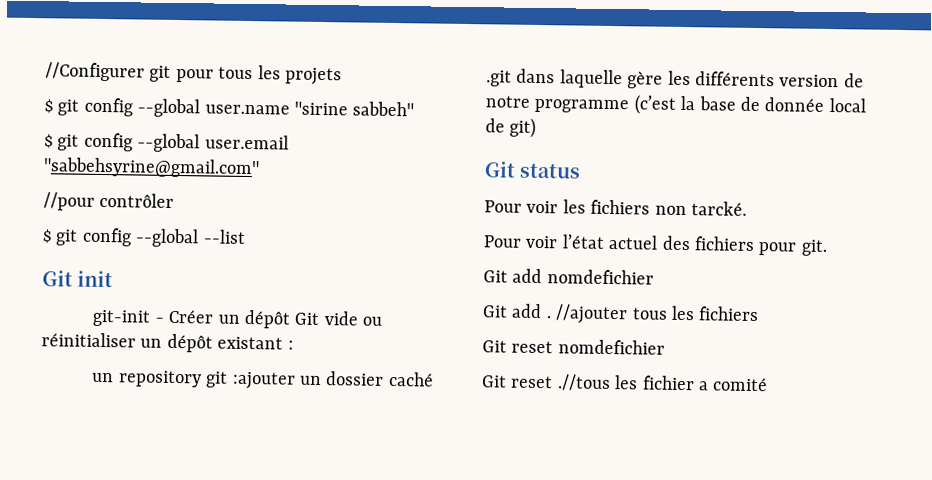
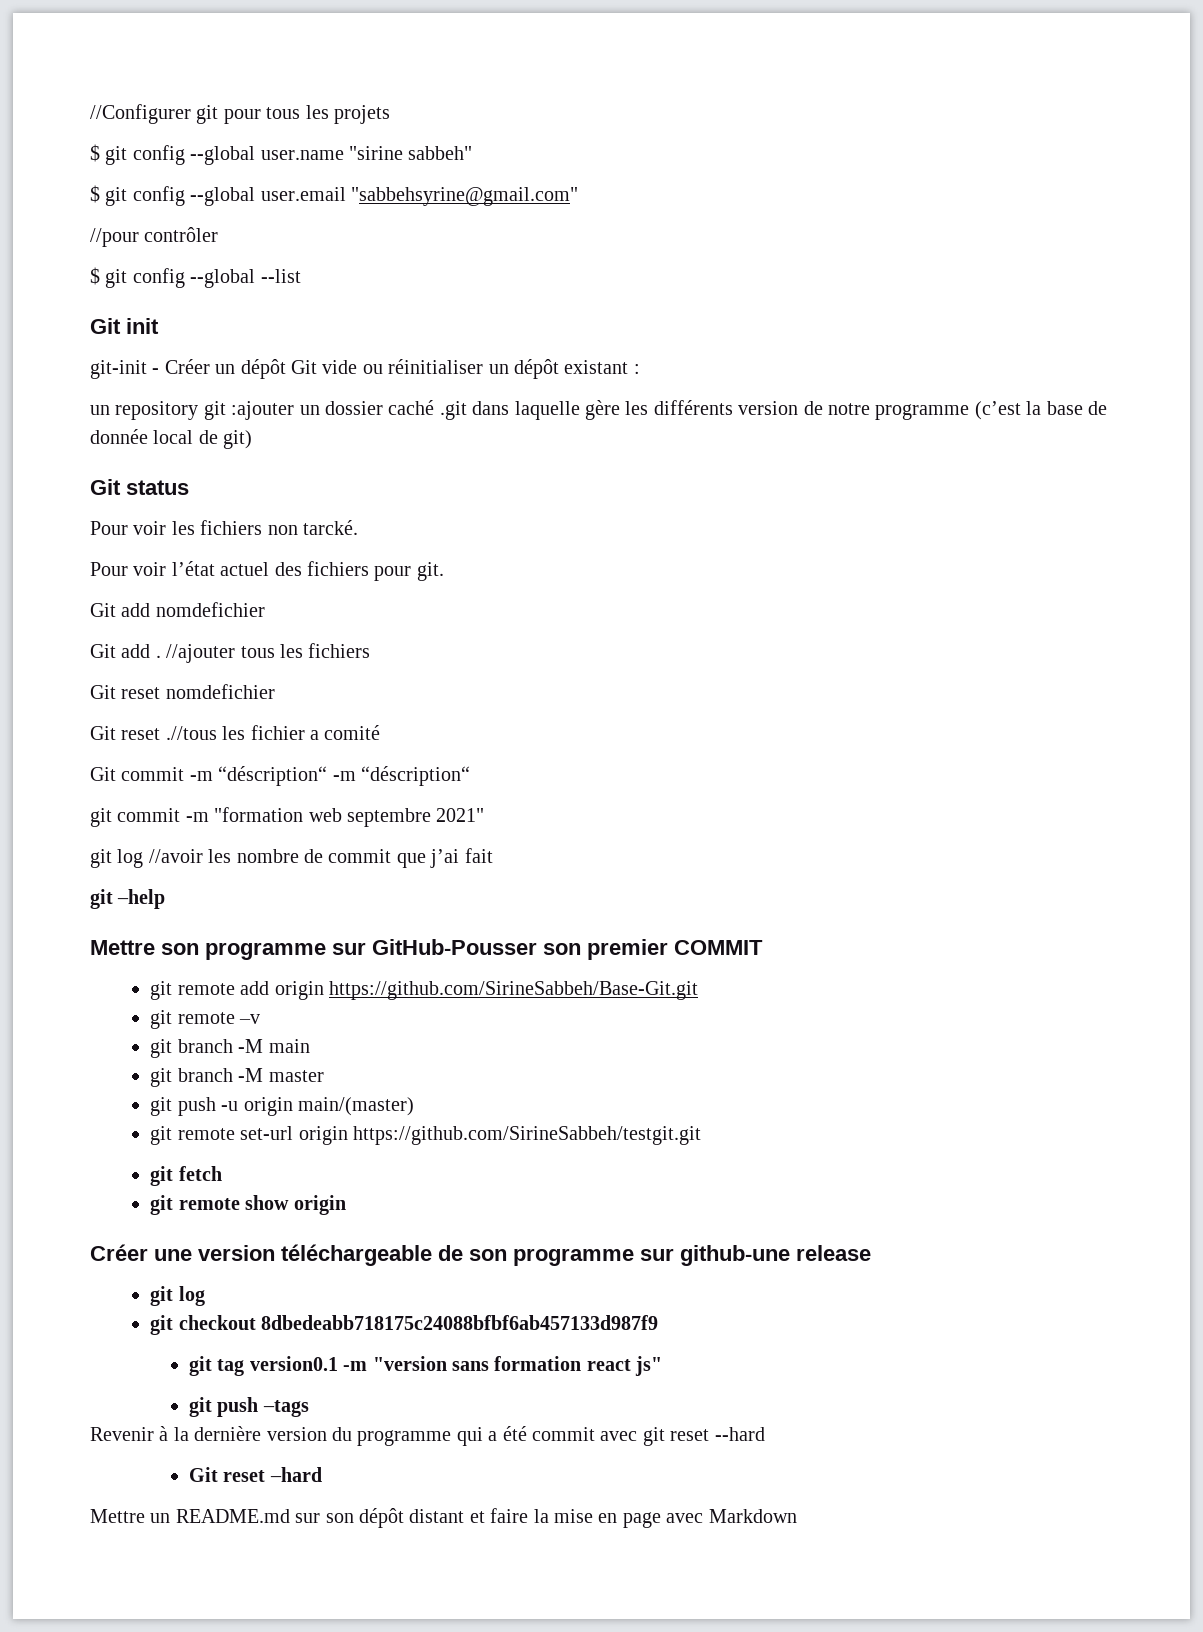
+ Git commit -m “déscription“ -m “déscription“
+ git commit -m "formation web septembre 2021"
+ git log //avoir les nombre de commit que j’ai fait
+ git –help
+ Mettre son programme sur GitHub-Pousser son premier COMMIT
+ git remote add origin https://github.com/SirineSabbeh/Base-Git.git
+ git remote –v
+ git branch -M main
+ git branch -M master
+ git push -u origin main/(master)
+ git remote set-url origin https://github.com/SirineSabbeh/testgit.git
+ git fetch
+ git remote show origin
+ Créer une version téléchargeable de son programme sur github-une release
+ git log
+ git checkout 8dbedeabb718175c24088bfbf6ab457133d987f9
+ git tag version0.1 -m "version sans formation react js"
+ git push –tags
+ Revenir à la dernière version du programme qui a été commit avec git reset --hard
+ Git reset –hard
+ Mettre un README.md sur son dépôt distant et faire la mise en page avec Markdown

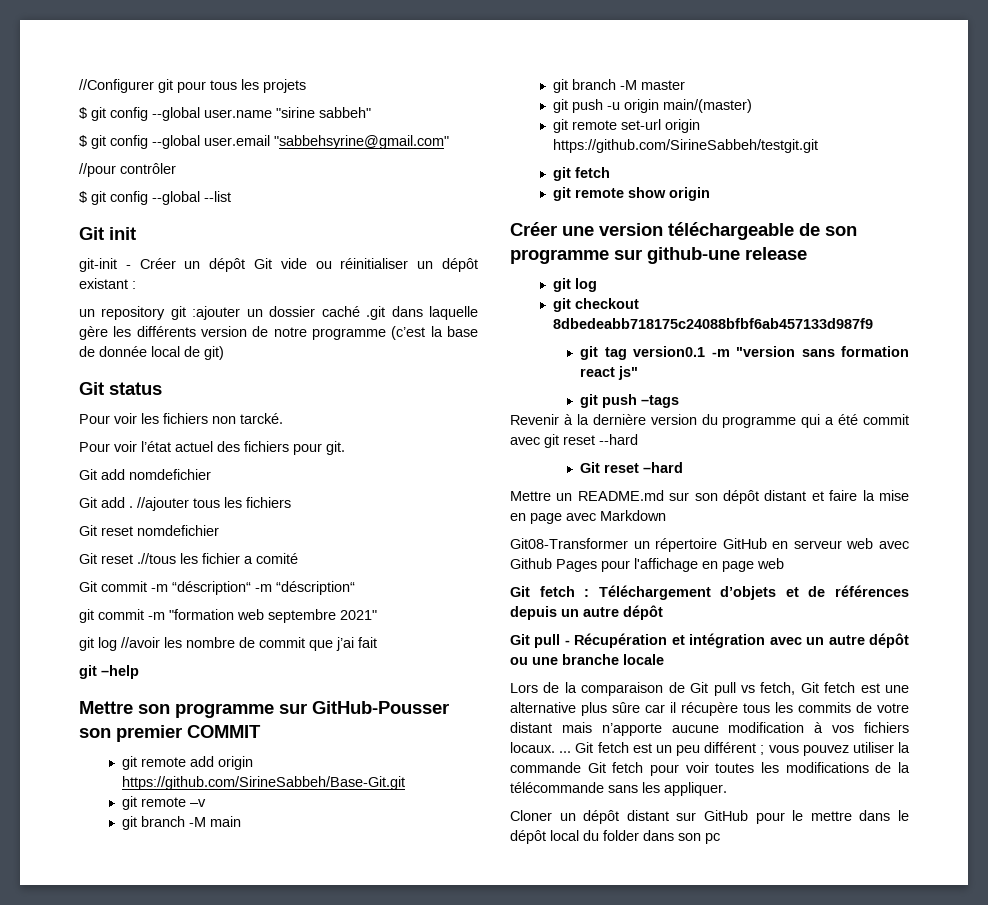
+ Git08-Transformer un répertoire GitHub en serveur web avec Github Pages pour l'affichage en page web
+ Git fetch : Téléchargement d’objets et de références depuis un autre dépôt
+ Git pull - Récupération et intégration avec un autre dépôt ou une branche locale
+ Lors de la comparaison de Git pull vs fetch, Git fetch est une alternative plus sûre car il récupère tous les commits de votre distant mais n’apporte aucune modification à vos fichiers locaux. ... Git fetch est un peu différent ; vous pouvez utiliser la commande Git fetch pour voir toutes les modifications de la télécommande sans les appliquer.
+ Cloner un dépôt distant sur GitHub pour le mettre dans le dépôt local du folder dans son pc

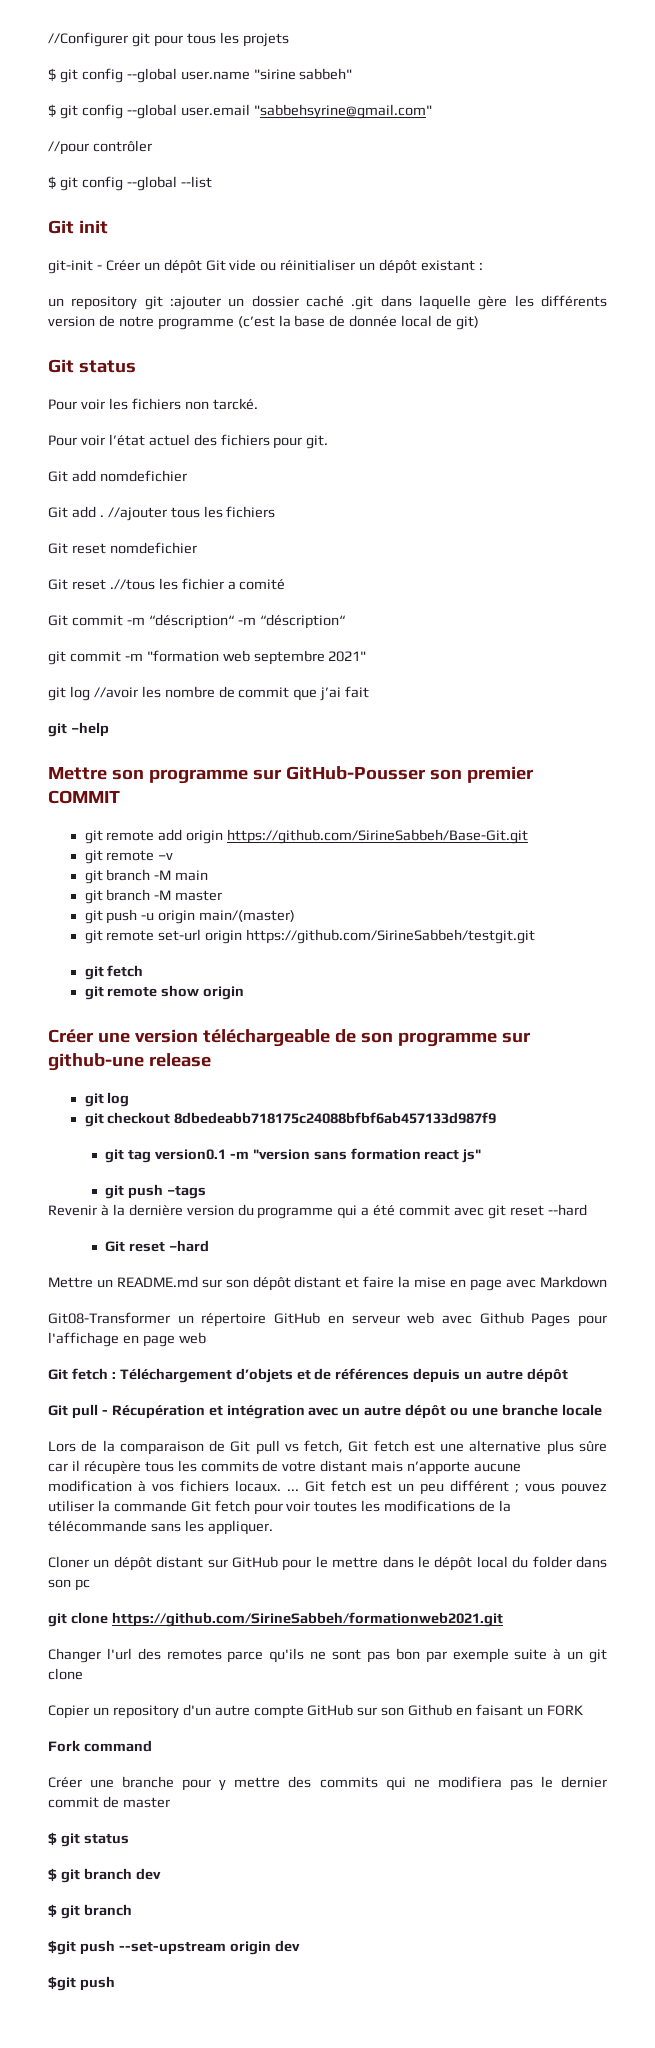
+ git clone https://github.com/SirineSabbeh/formationweb2021.git
+ Changer l'url des remotes parce qu'ils ne sont pas bon par exemple suite à un git clone
+ Copier un repository d'un autre compte GitHub sur son Github en faisant un FORK
+ Fork command
+ Créer une branche pour y mettre des commits qui ne modifiera pas le dernier commit de master
+ $ git status
+ $ git branch dev
+ $ git branch
+ $git push --set-upstream origin dev
+ $git push

